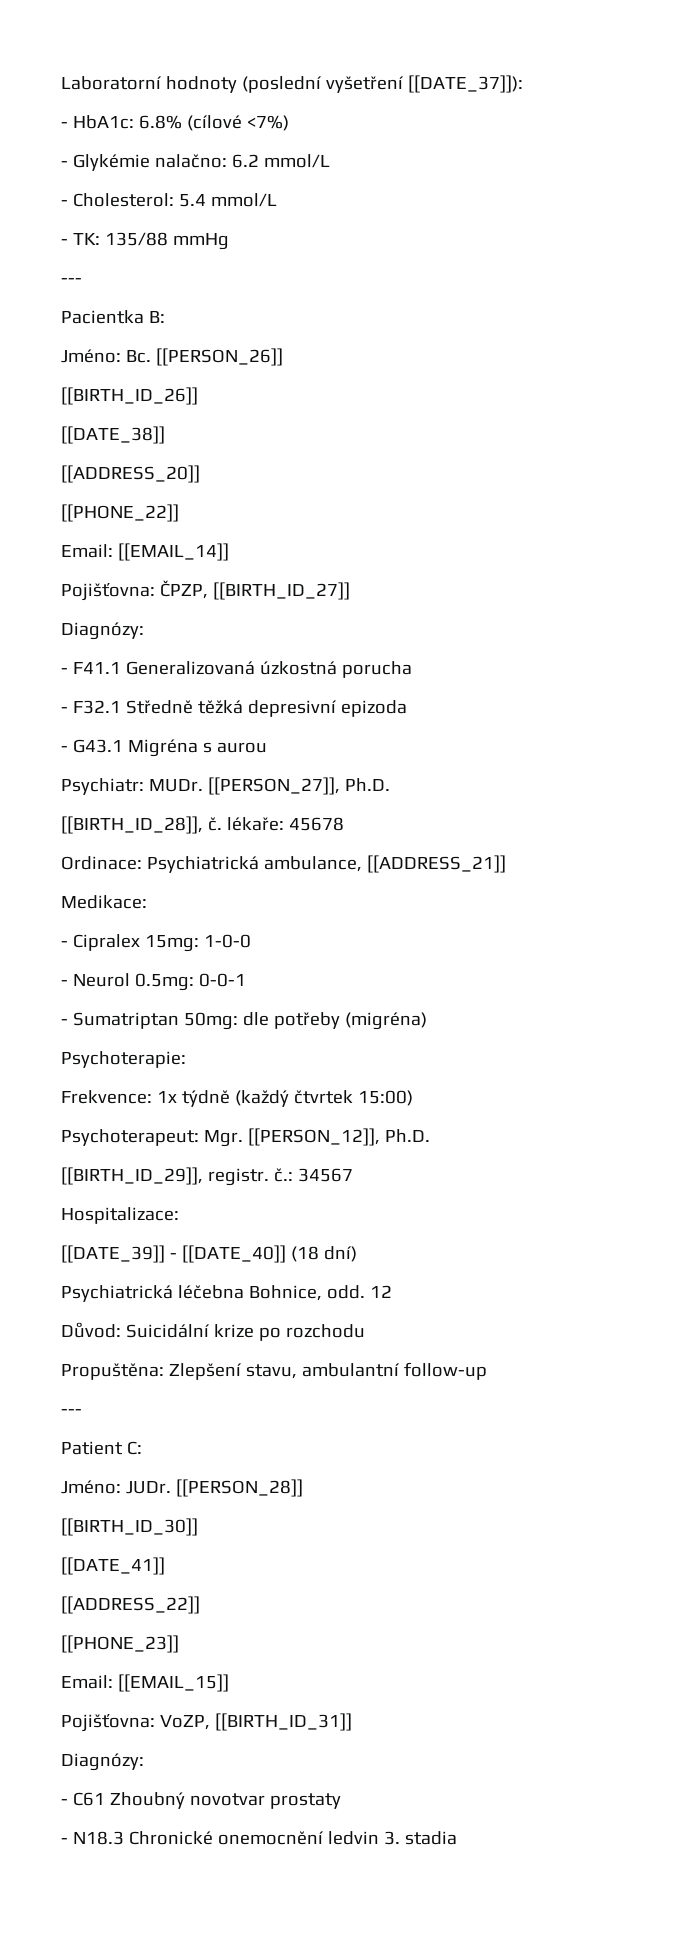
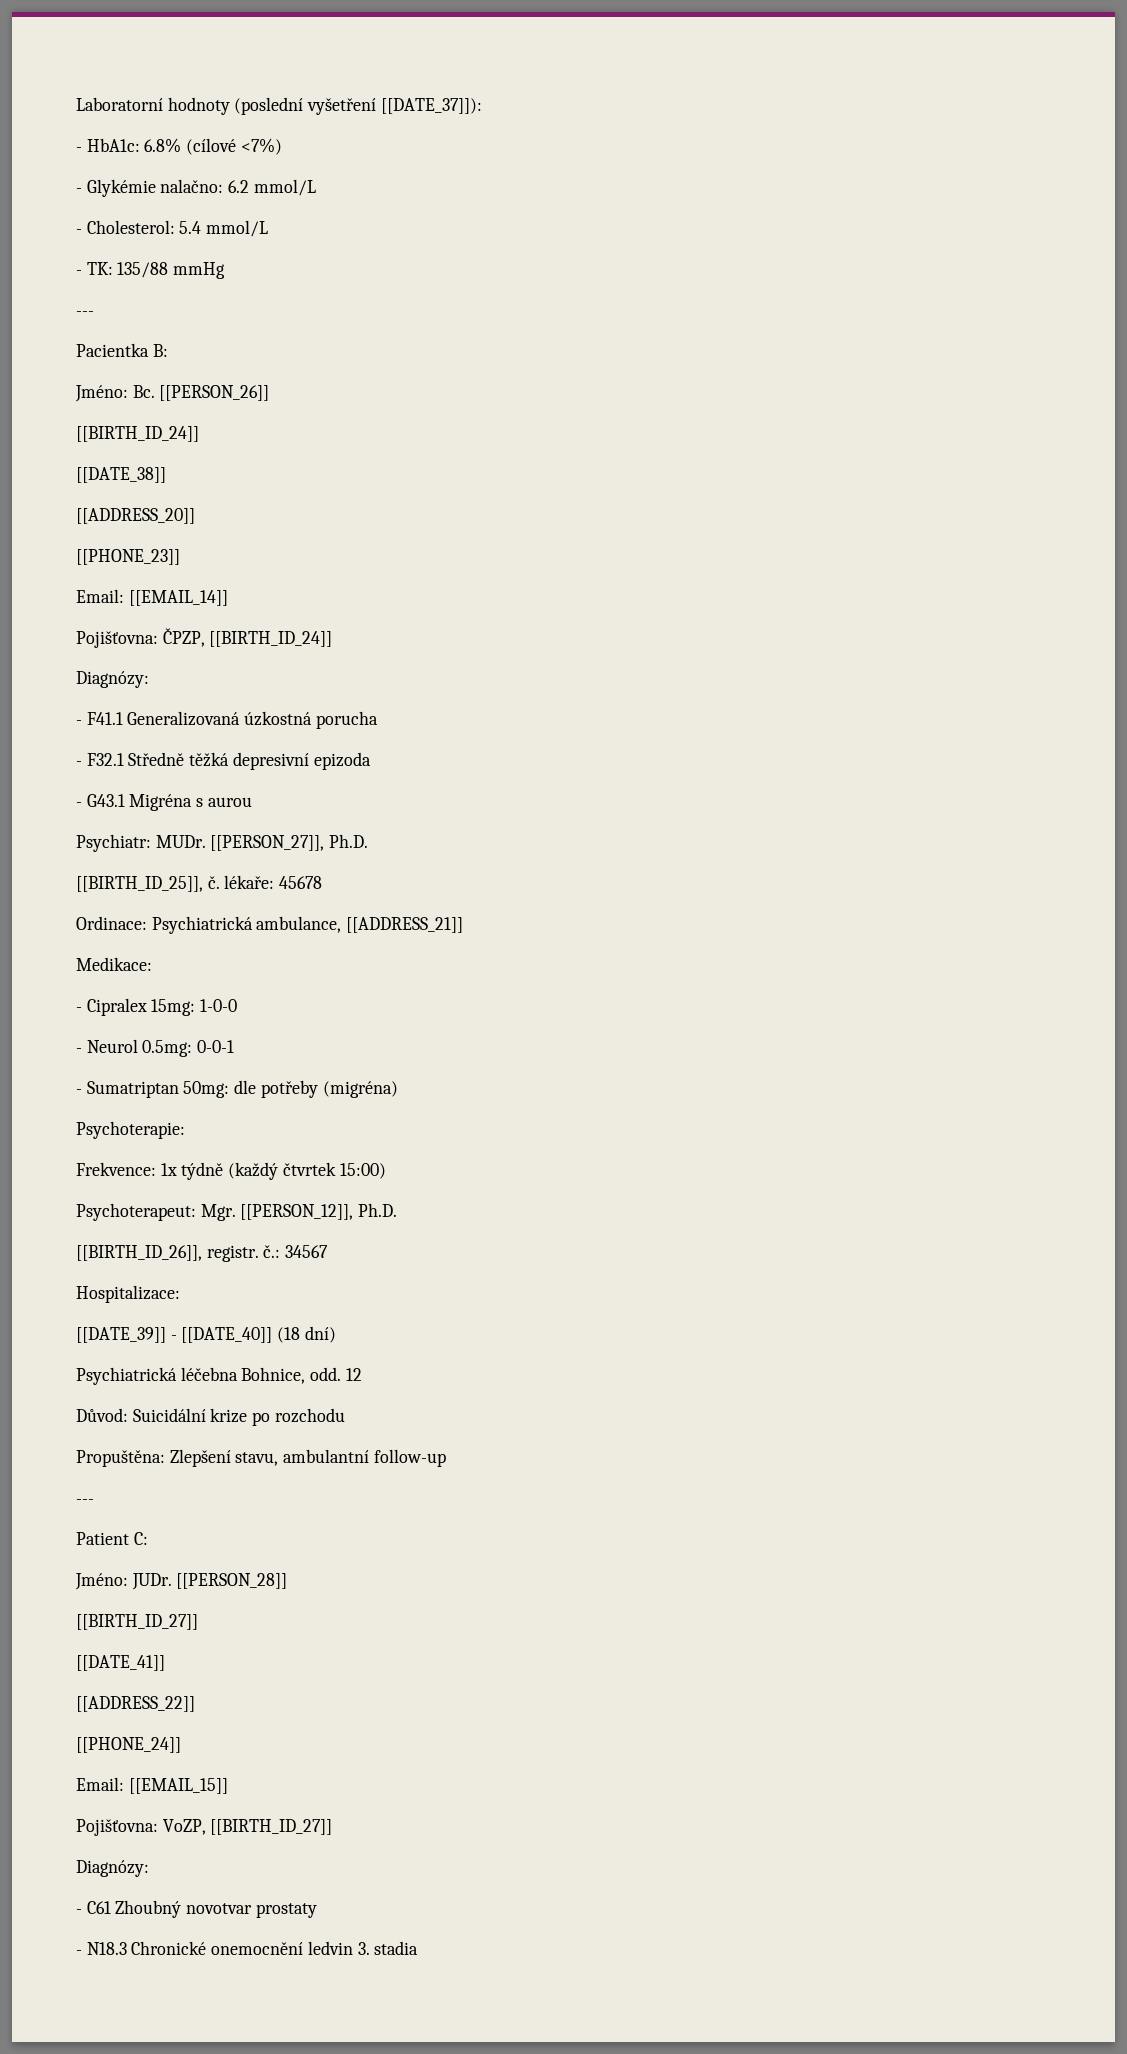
  Jméno: Bc. [[PERSON_26]]
- [[BIRTH_ID_26]]
+ [[BIRTH_ID_24]]
- [[PHONE_22]]
+ [[PHONE_23]]
- Pojišťovna: ČPZP, [[BIRTH_ID_27]]
+ Pojišťovna: ČPZP, [[BIRTH_ID_24]]
- [[BIRTH_ID_28]], č. lékaře: 45678
+ [[BIRTH_ID_25]], č. lékaře: 45678
- [[BIRTH_ID_29]], registr. č.: 34567
+ [[BIRTH_ID_26]], registr. č.: 34567
  [[PERSON_28]]
- [[BIRTH_ID_30]]
+ [[BIRTH_ID_27]]
- [[PHONE_23]]
+ [[PHONE_24]]
- Pojišťovna: VoZP, [[BIRTH_ID_31]]
+ Pojišťovna: VoZP, [[BIRTH_ID_27]]

